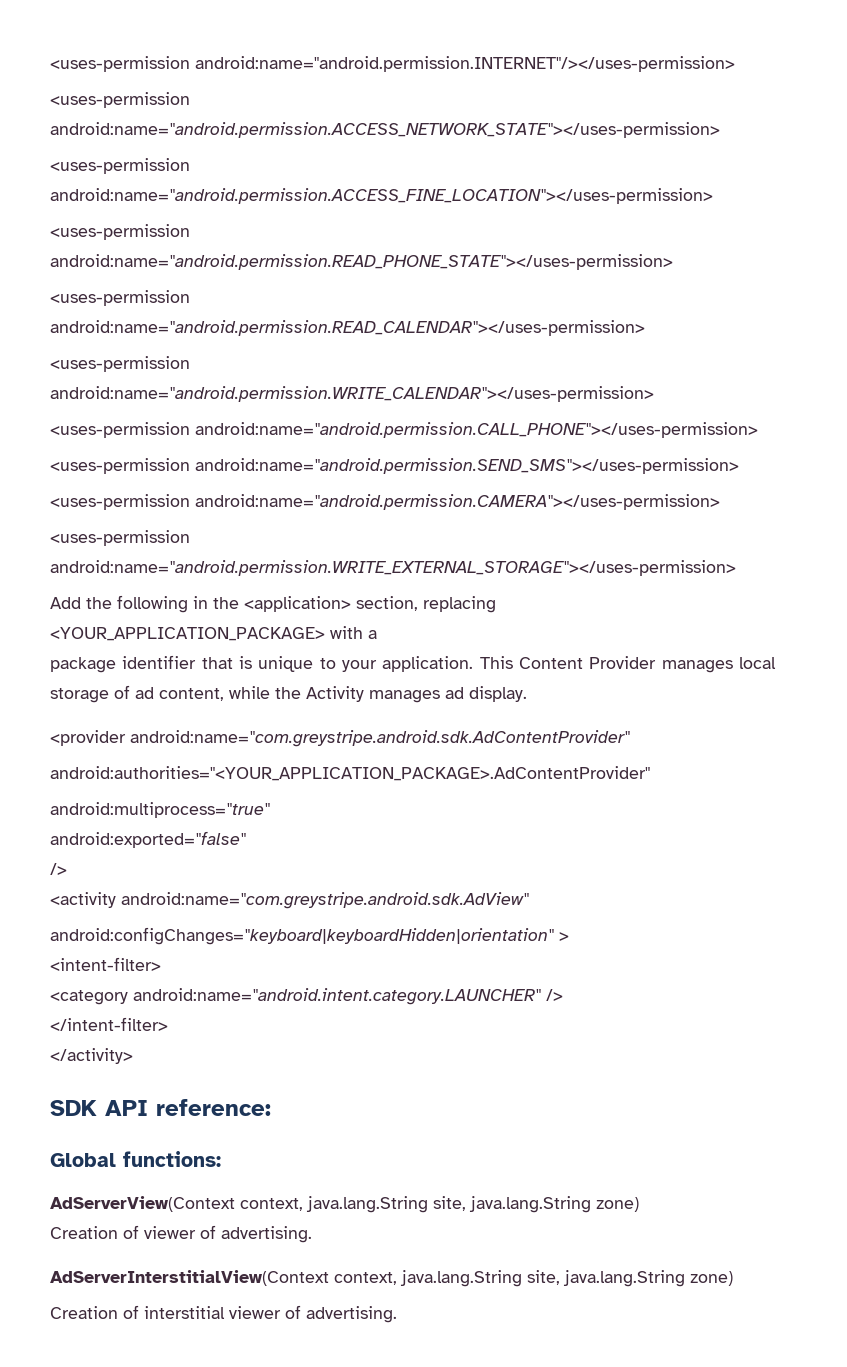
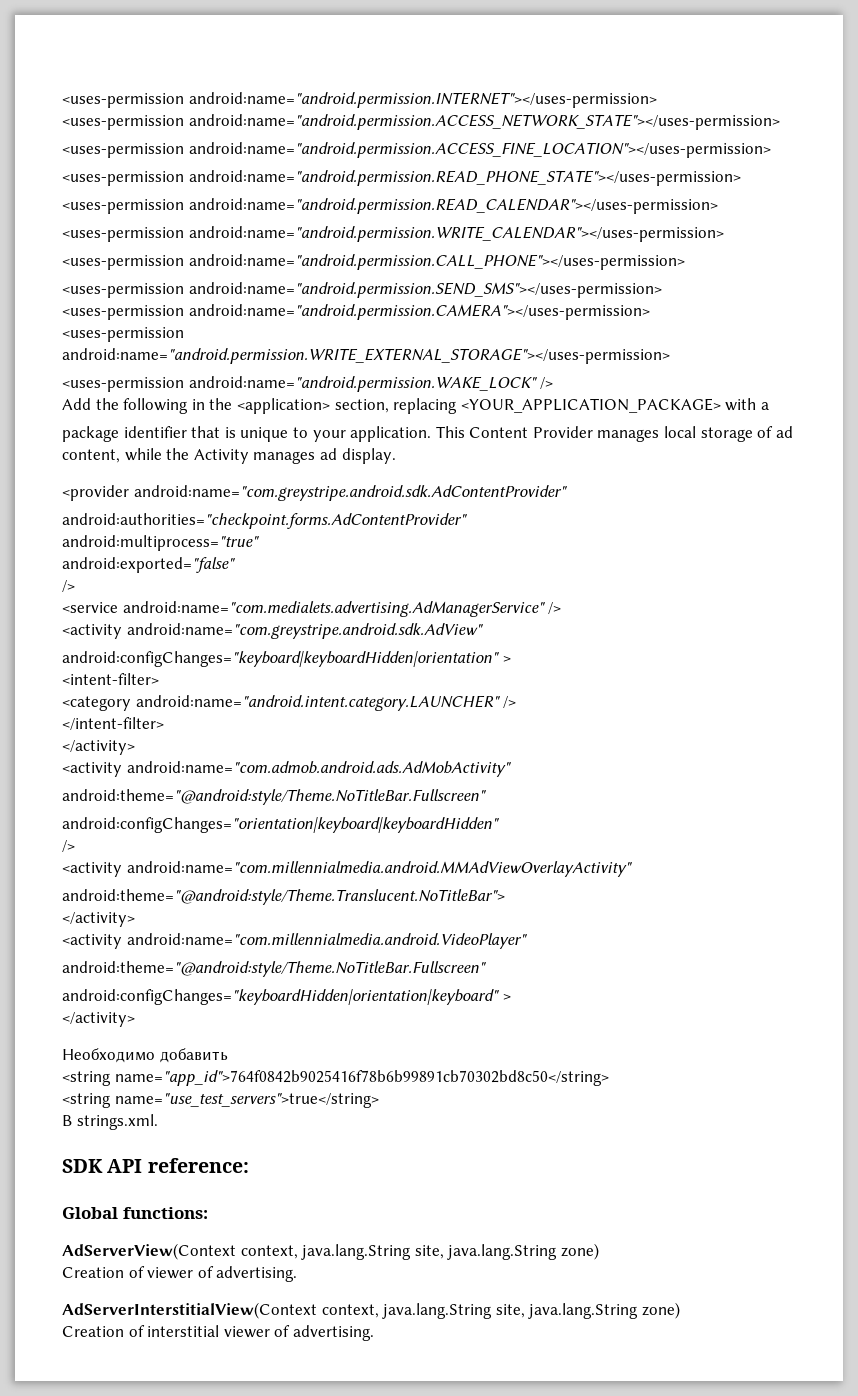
- <uses-permission android:name="android.permission.INTERNET"/></uses-permission>
+ <uses-permission android:name="android.permission.INTERNET"></uses-permission>
+ <uses-permission android:name="android.permission.WAKE_LOCK" />
- android:authorities="<YOUR_APPLICATION_PACKAGE>.AdContentProvider"
+ android:authorities="checkpoint.forms.AdContentProvider"
+ <service android:name="com.medialets.advertising.AdManagerService" />
+ <activity android:name="com.admob.android.ads.AdMobActivity"
+ android:theme="@android:style/Theme.NoTitleBar.Fullscreen"
+ android:configChanges="orientation|keyboard|keyboardHidden"
+ />
+ <activity android:name="com.millennialmedia.android.MMAdViewOverlayActivity"
+ android:theme="@android:style/Theme.Translucent.NoTitleBar">
+ </activity>
+ <activity android:name="com.millennialmedia.android.VideoPlayer"
+ android:theme="@android:style/Theme.NoTitleBar.Fullscreen"
+ android:configChanges="keyboardHidden|orientation|keyboard" >
+ </activity>
+ Необходимо добавить
+ <string name="app_id">764f0842b9025416f78b6b99891cb70302bd8c50</string>
+ <string name="use_test_servers">true</string>
+ В strings.xml.

